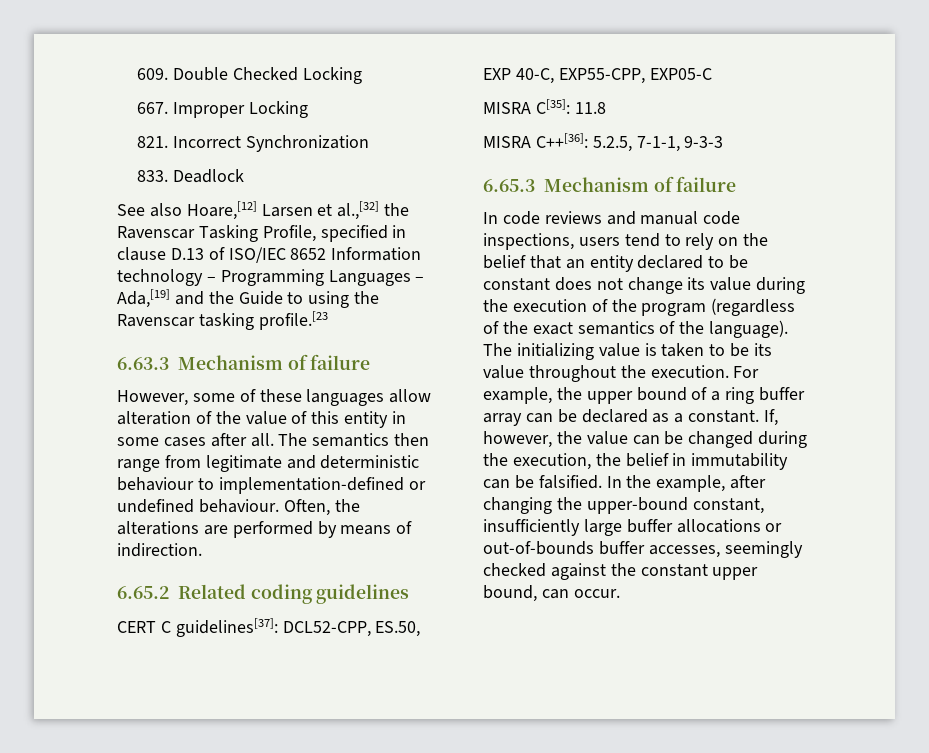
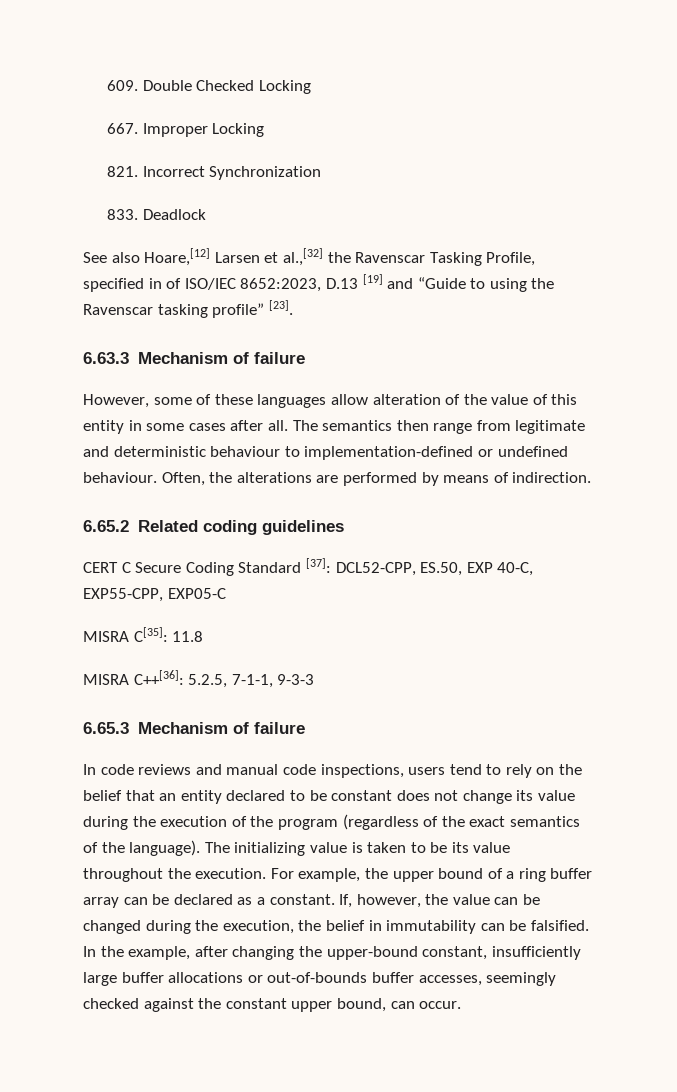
- See also Hoare,[12] Larsen et al.,[32] the Ravenscar Tasking Profile, specified in clause D.13 of ISO/IEC 8652 Information technology – Programming Languages – Ada,[19] and the Guide to using the Ravenscar tasking profile.[23
+ See also Hoare,[12] Larsen et al.,[32] the Ravenscar Tasking Profile, specified in of ISO/IEC 8652:2023, D.13 [19] and “Guide to using the Ravenscar tasking profile” [23].
- CERT C guidelines[37]: DCL52-CPP, ES.50, EXP 40-C, EXP55-CPP, EXP05-C
+ CERT C Secure Coding Standard [37]: DCL52-CPP, ES.50, EXP 40-C, EXP55-CPP, EXP05-C

